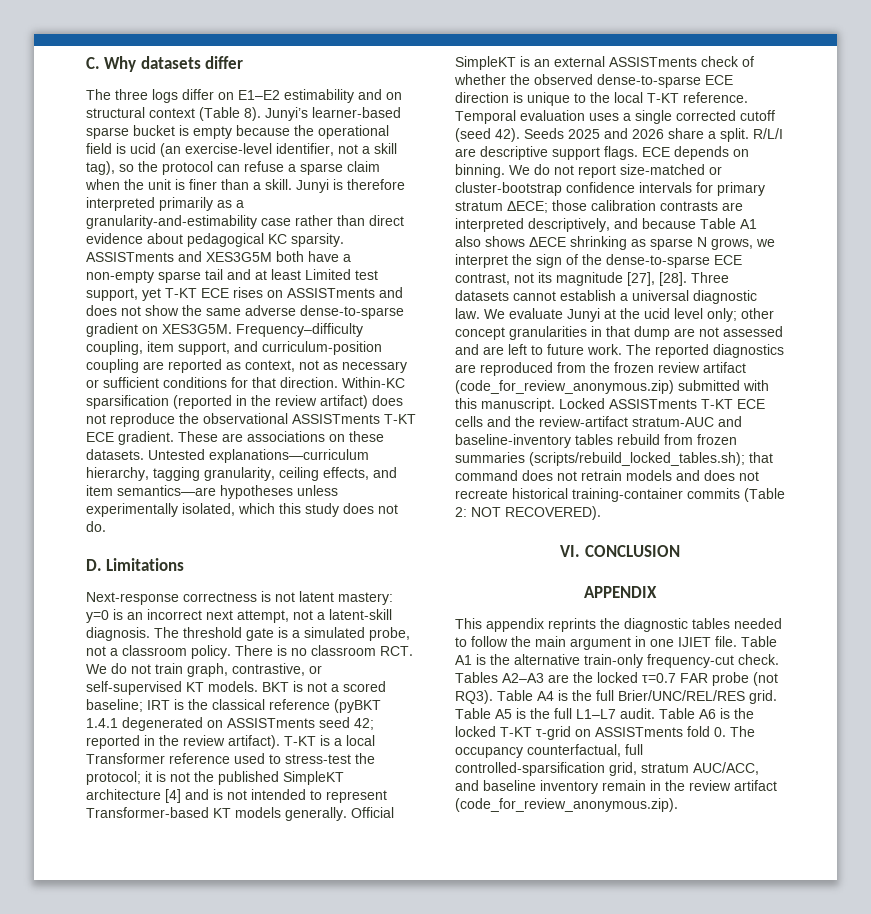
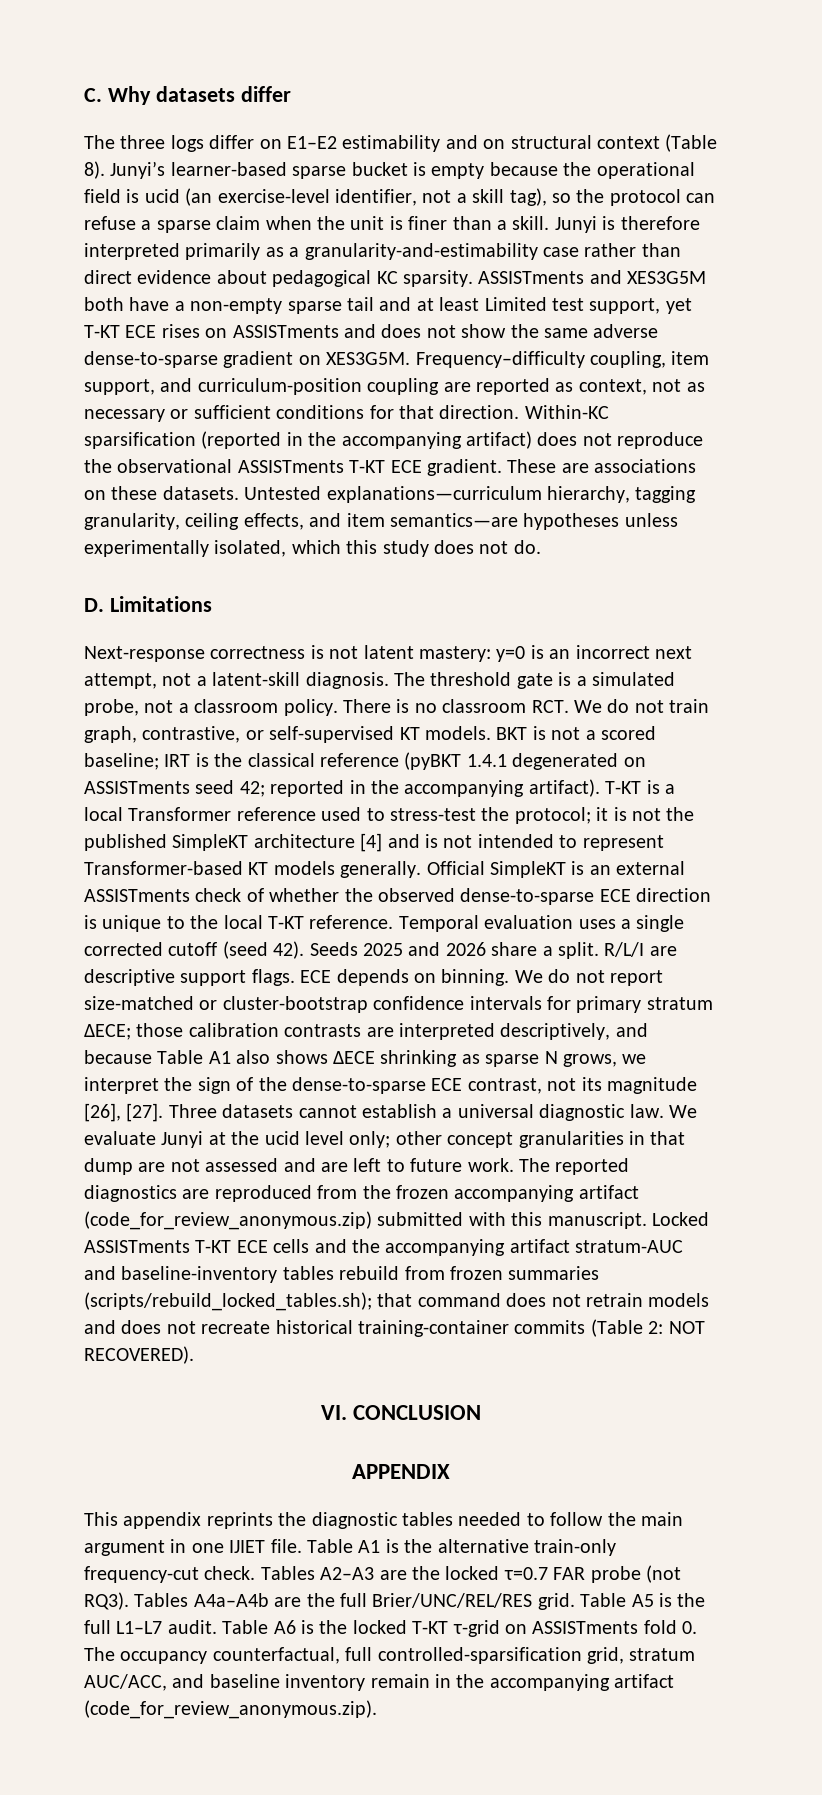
- Within-KC sparsification (reported in the review artifact) does not reproduce the observational ASSISTments T-KT ECE gradient.
+ Within-KC sparsification (reported in the accompanying artifact) does not reproduce the observational ASSISTments T-KT ECE gradient.
- BKT is not a scored baseline; IRT is the classical reference (pyBKT 1.4.1 degenerated on ASSISTments seed 42; reported in the review artifact).
+ BKT is not a scored baseline; IRT is the classical reference (pyBKT 1.4.1 degenerated on ASSISTments seed 42; reported in the accompanying artifact).
- We do not report size-matched or cluster-bootstrap confidence intervals for primary stratum ΔECE; those calibration contrasts are interpreted descriptively, and because Table A1 also shows ΔECE shrinking as sparse N grows, we interpret the sign of the dense-to-sparse ECE contrast, not its magnitude [27], [28].
+ We do not report size-matched or cluster-bootstrap confidence intervals for primary stratum ΔECE; those calibration contrasts are interpreted descriptively, and because Table A1 also shows ΔECE shrinking as sparse N grows, we interpret the sign of the dense-to-sparse ECE contrast, not its magnitude [26], [27].
- The reported diagnostics are reproduced from the frozen review artifact (code_for_review_anonymous.zip) submitted with this manuscript.
+ The reported diagnostics are reproduced from the frozen accompanying artifact (code_for_review_anonymous.zip) submitted with this manuscript.
- Locked ASSISTments T-KT ECE cells and the review-artifact stratum-AUC and baseline-inventory tables rebuild from frozen summaries (scripts/rebuild_locked_tables.sh); that command does not retrain models and does not recreate historical training-container commits (Table 2: NOT RECOVERED).
+ Locked ASSISTments T-KT ECE cells and the accompanying artifact stratum-AUC and baseline-inventory tables rebuild from frozen summaries (scripts/rebuild_locked_tables.sh); that command does not retrain models and does not recreate historical training-container commits (Table 2: NOT RECOVERED).
- Table A4 is the full Brier/UNC/REL/RES grid.
+ Tables A4a–A4b are the full Brier/UNC/REL/RES grid.
- Table A6 is the locked T-KT τ-grid on ASSISTments fold 0. The occupancy counterfactual, full controlled-sparsification grid, stratum AUC/ACC, and baseline inventory remain in the review artifact (code_for_review_anonymous.zip).
+ Table A6 is the locked T-KT τ-grid on ASSISTments fold 0. The occupancy counterfactual, full controlled-sparsification grid, stratum AUC/ACC, and baseline inventory remain in the accompanying artifact (code_for_review_anonymous.zip).

